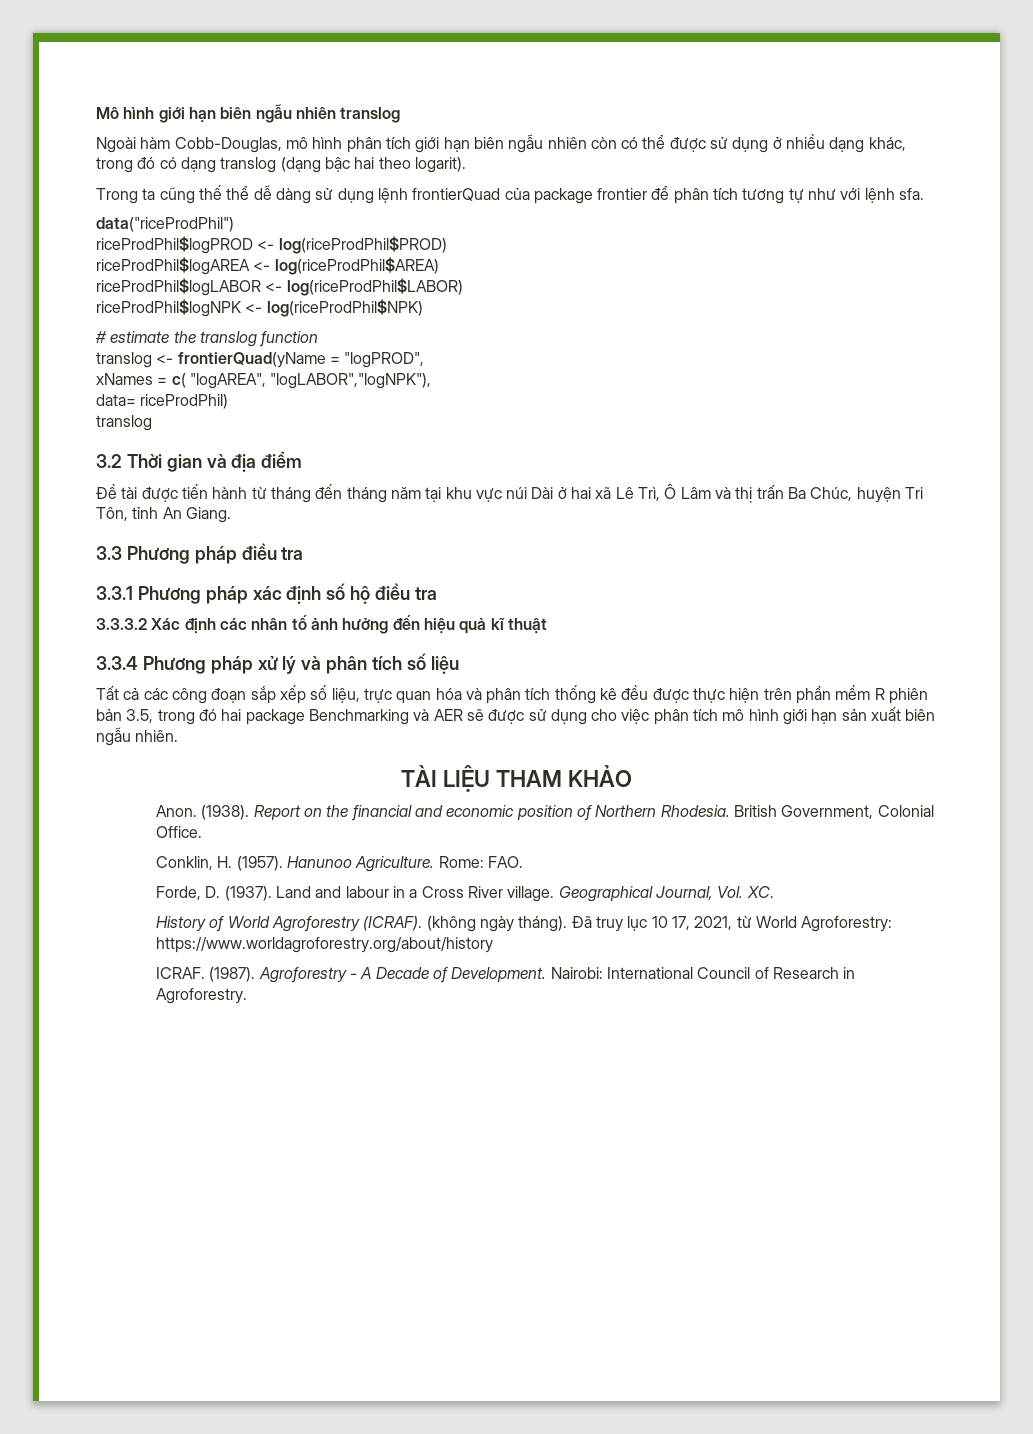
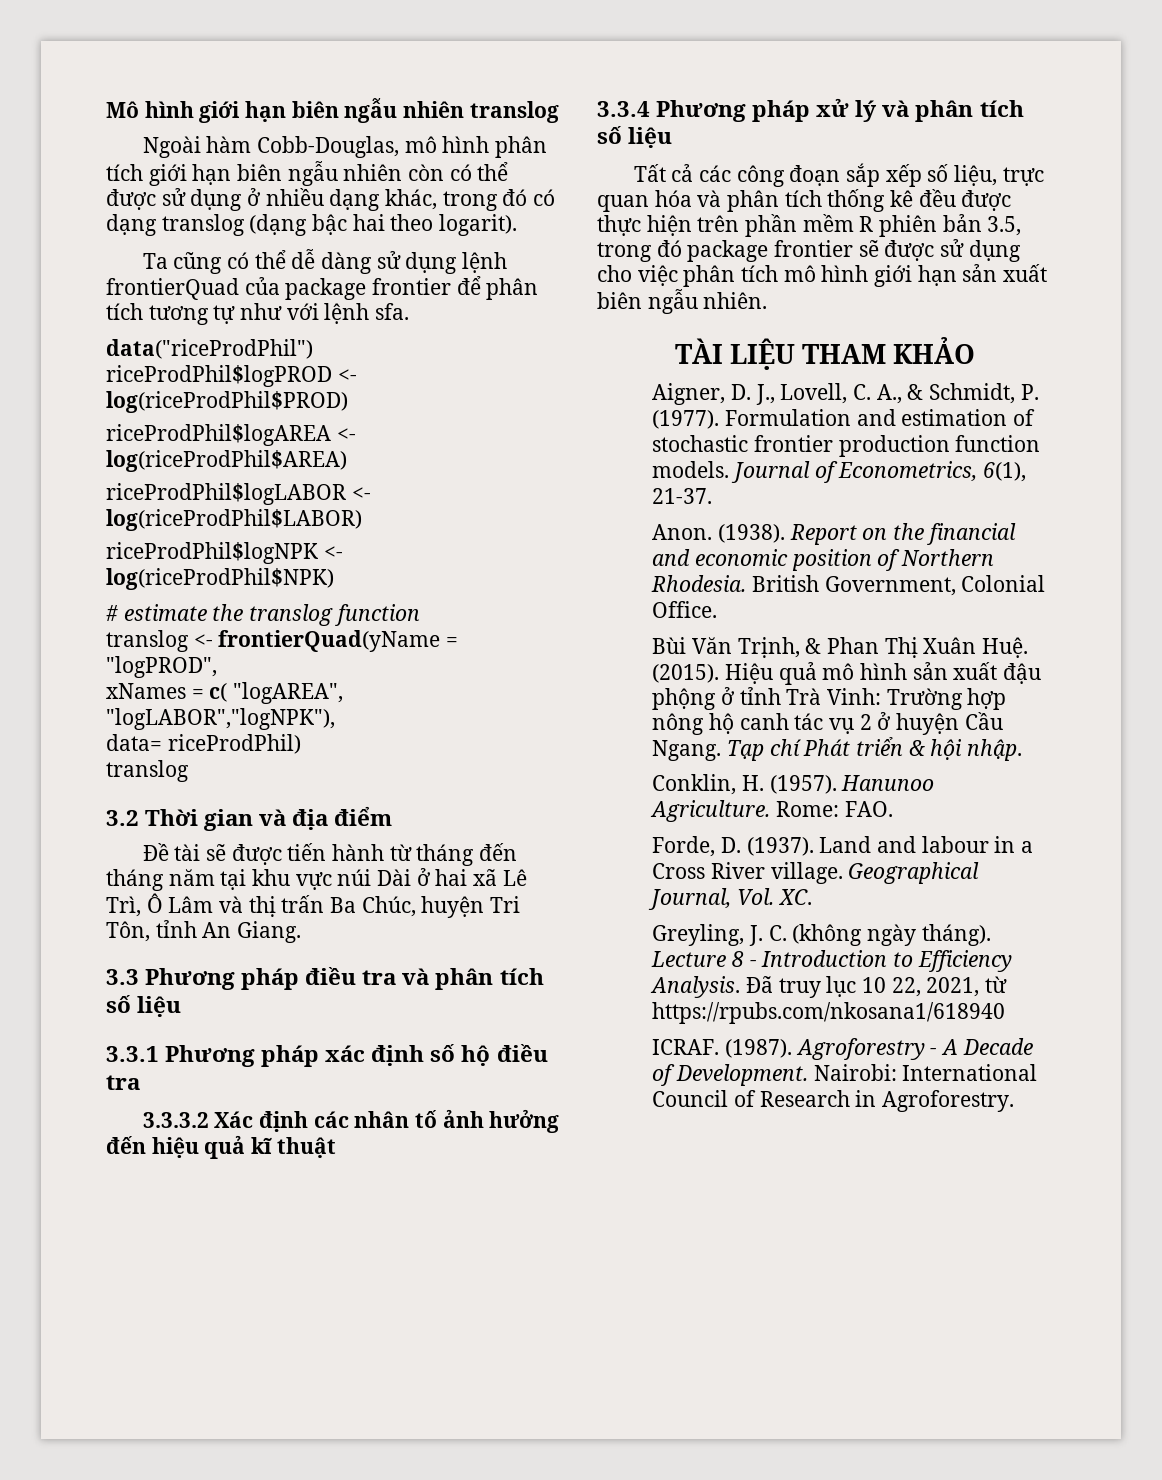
- Trong ta cũng thế thể dễ dàng sử dụng lệnh frontierQuad của package frontier để phân tích tương tự như với lệnh sfa.
+ Ta cũng có thể dễ dàng sử dụng lệnh frontierQuad của package frontier để phân tích tương tự như với lệnh sfa.
- Đề tài được tiến hành từ tháng đến tháng năm tại khu vực núi Dài ở hai xã Lê Trì, Ô Lâm và thị trấn Ba Chúc, huyện Tri Tôn, tỉnh An Giang.
+ Đề tài sẽ được tiến hành từ tháng đến tháng năm tại khu vực núi Dài ở hai xã Lê Trì, Ô Lâm và thị trấn Ba Chúc, huyện Tri Tôn, tỉnh An Giang.
- 3.3 Phương pháp điều tra
+ 3.3 Phương pháp điều tra và phân tích số liệu
- Tất cả các công đoạn sắp xếp số liệu, trực quan hóa và phân tích thống kê đều được thực hiện trên phần mềm R phiên bản 3.5, trong đó hai package Benchmarking và AER sẽ được sử dụng cho việc phân tích mô hình giới hạn sản xuất biên ngẫu nhiên.
+ Tất cả các công đoạn sắp xếp số liệu, trực quan hóa và phân tích thống kê đều được thực hiện trên phần mềm R phiên bản 3.5, trong đó package frontier sẽ được sử dụng cho việc phân tích mô hình giới hạn sản xuất biên ngẫu nhiên.
+ Aigner, D. J., Lovell, C. A., & Schmidt, P. (1977). Formulation and estimation of stochastic frontier production function models. Journal of Econometrics, 6(1), 21-37.
+ Bùi Văn Trịnh, & Phan Thị Xuân Huệ. (2015). Hiệu quả mô hình sản xuất đậu phộng ở tỉnh Trà Vinh: Trường hợp nông hộ canh tác vụ 2 ở huyện Cầu Ngang. Tạp chí Phát triển & hội nhập.
- History of World Agroforestry (ICRAF). (không ngày tháng).
+ Greyling, J. C. (không ngày tháng). Lecture 8 - Introduction to Efficiency Analysis.
- Đã truy lục 10 17, 2021, từ World Agroforestry: https://www.worldagroforestry.org/about/history
+ Đã truy lục 10 22, 2021, từ https://rpubs.com/nkosana1/618940

